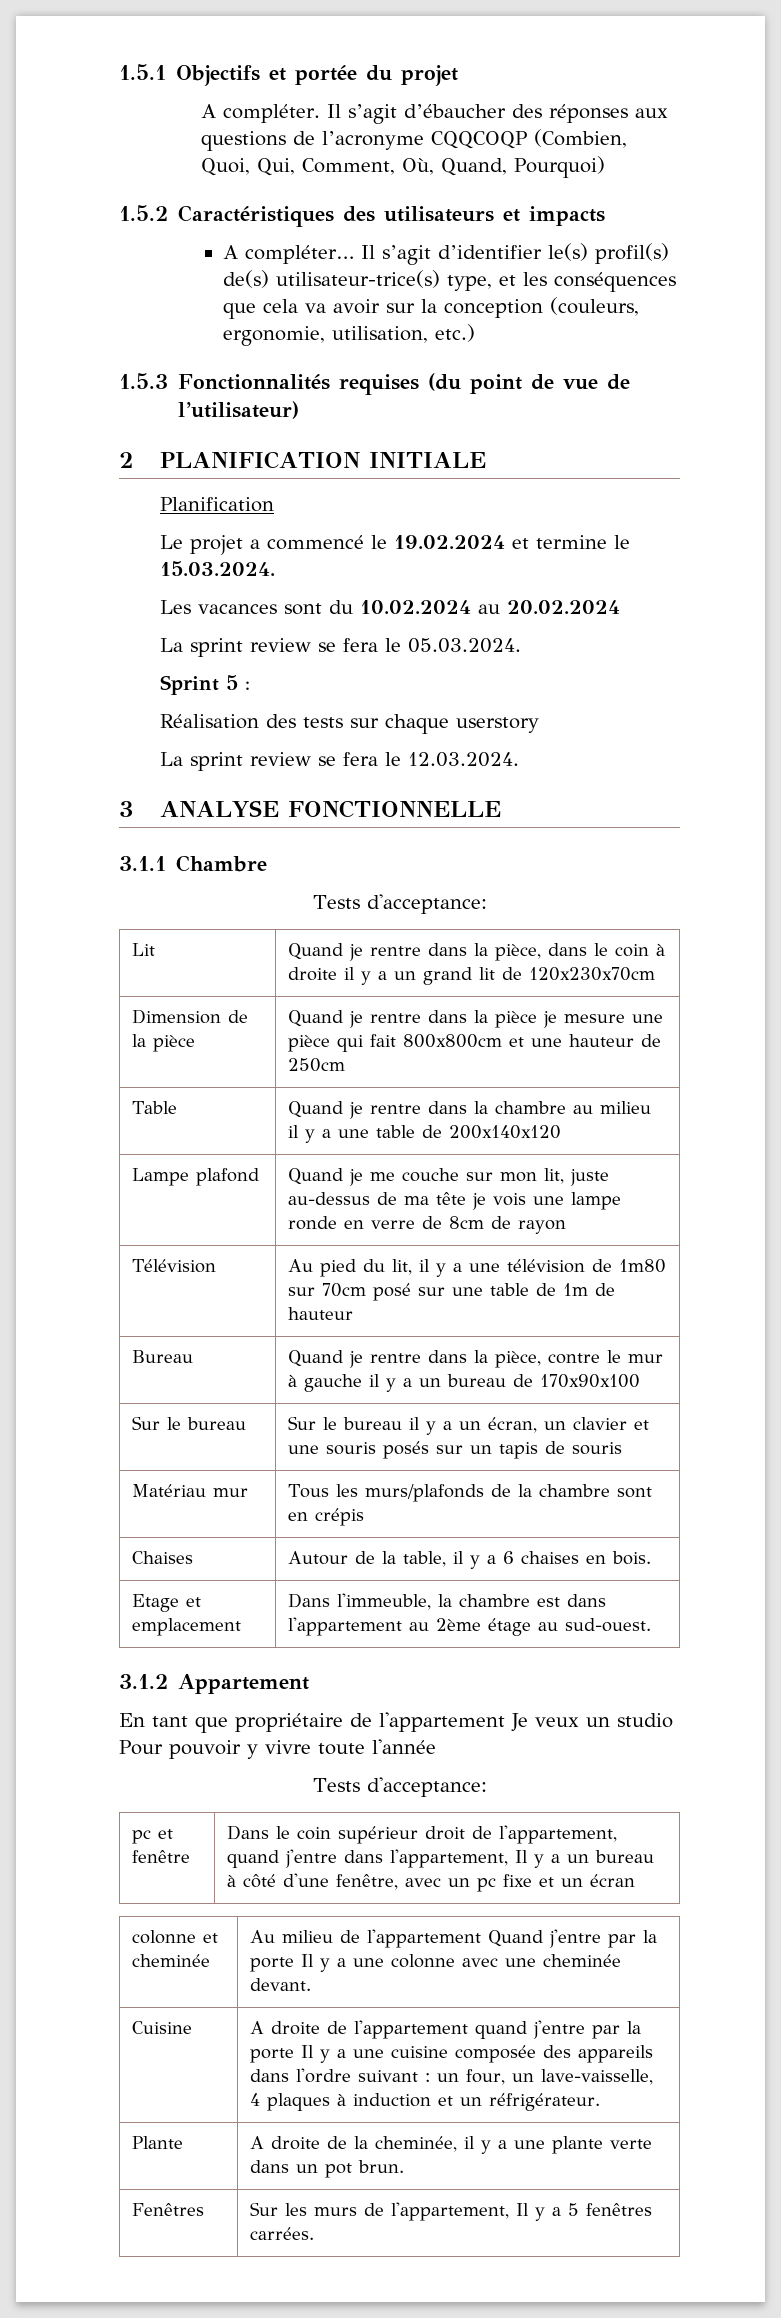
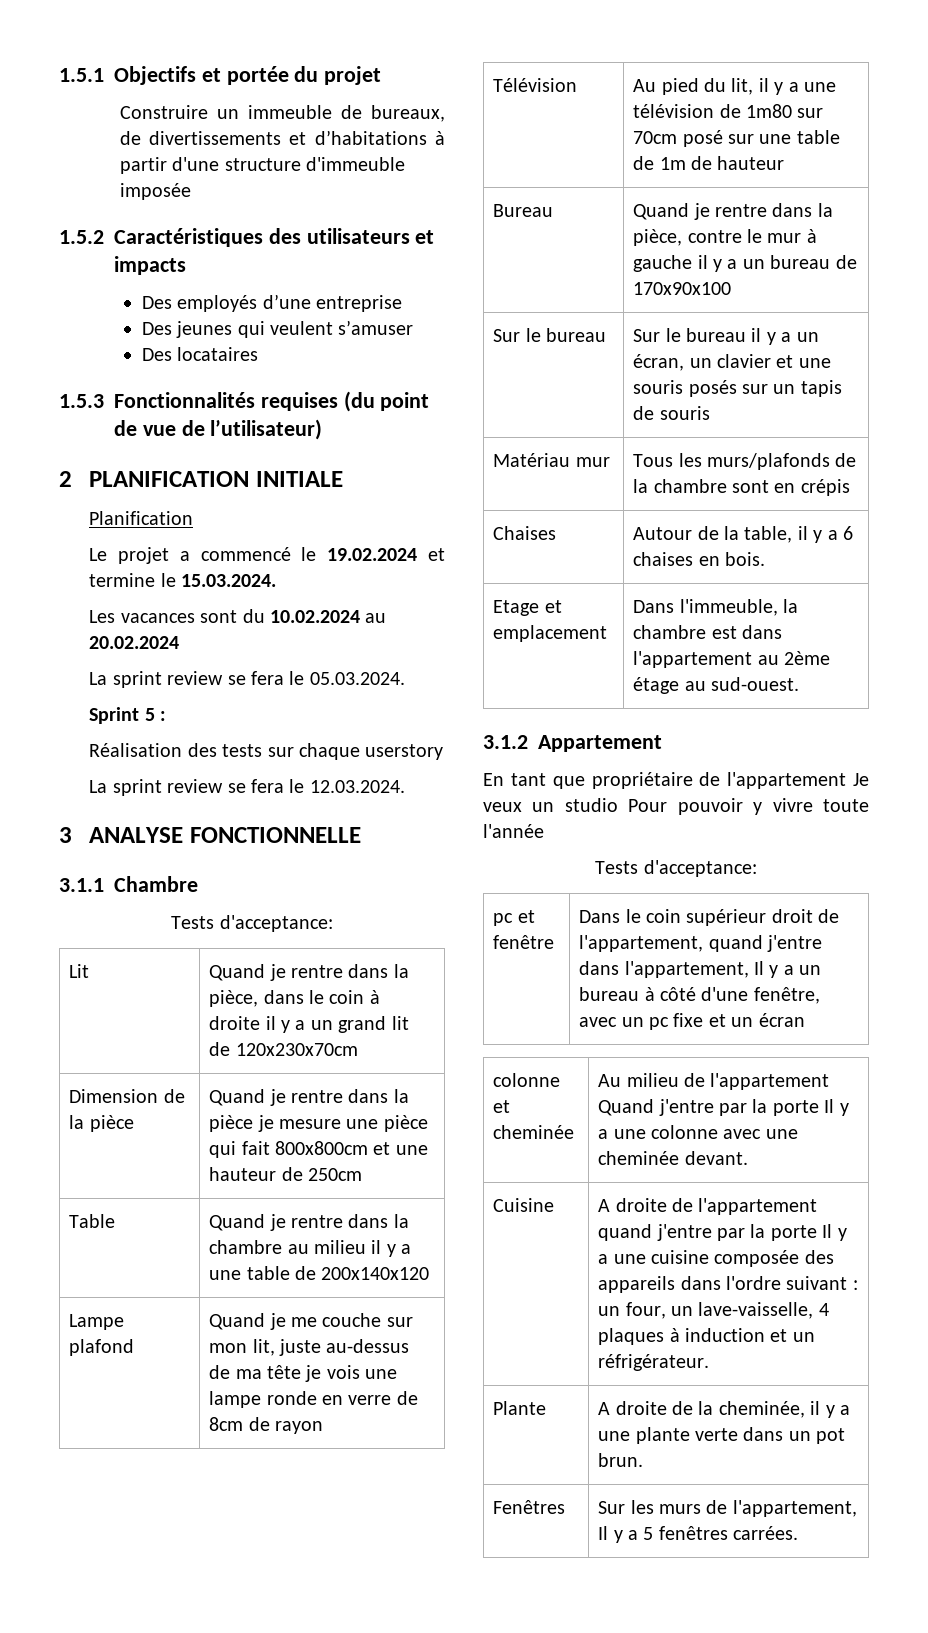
- A compléter. Il s’agit d’ébaucher des réponses aux questions de l’acronyme CQQCOQP (Combien, Quoi, Qui, Comment, Où, Quand, Pourquoi)
+ Construire un immeuble de bureaux, de divertissements et d’habitations à partir d'une structure d'immeuble imposée
- A compléter… Il s’agit d’identifier le(s) profil(s) de(s) utilisateur-trice(s) type, et les conséquences que cela va avoir sur la conception (couleurs, ergonomie, utilisation, etc.)
+ Des employés d’une entreprise
+ Des jeunes qui veulent s’amuser
+ Des locataires

